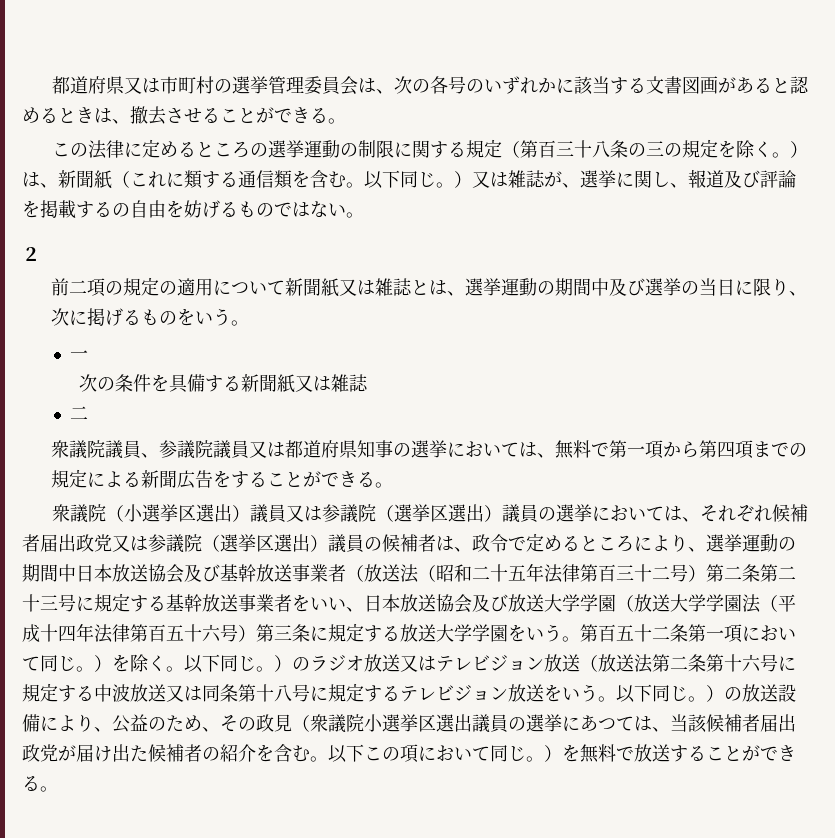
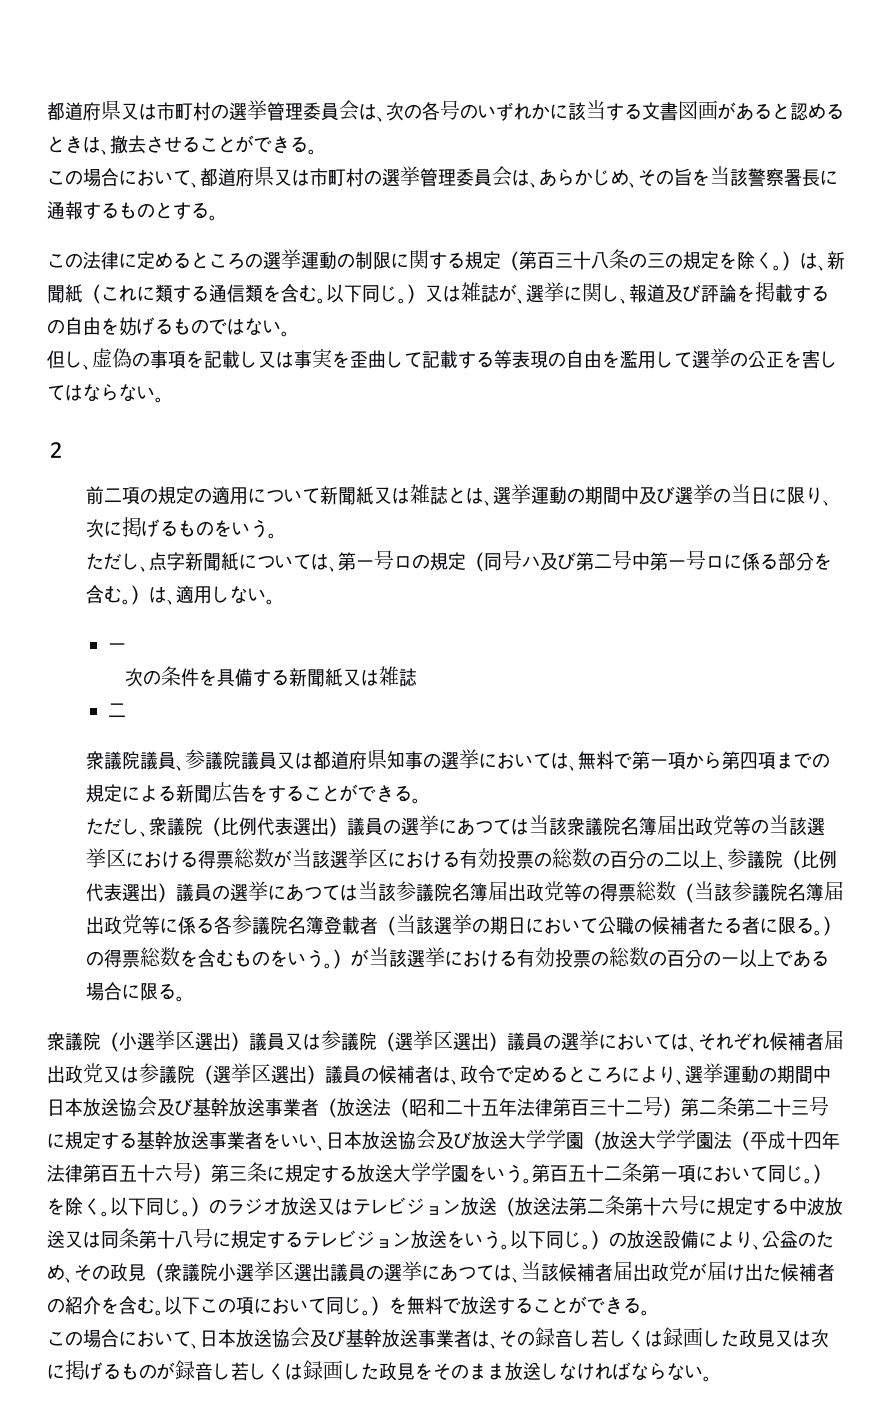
+ この場合において、都道府県又は市町村の選挙管理委員会は、あらかじめ、その旨を当該警察署長に通報するものとする。
+ 但し、虚偽の事項を記載し又は事実を歪曲して記載する等表現の自由を濫用して選挙の公正を害してはならない。
+ ただし、点字新聞紙については、第一号ロの規定（同号ハ及び第二号中第一号ロに係る部分を含む。）は、適用しない。
+ ただし、衆議院（比例代表選出）議員の選挙にあつては当該衆議院名簿届出政党等の当該選挙区における得票総数が当該選挙区における有効投票の総数の百分の二以上、参議院（比例代表選出）議員の選挙にあつては当該参議院名簿届出政党等の得票総数（当該参議院名簿届出政党等に係る各参議院名簿登載者（当該選挙の期日において公職の候補者たる者に限る。）の得票総数を含むものをいう。）が当該選挙における有効投票の総数の百分の一以上である場合に限る。
+ この場合において、日本放送協会及び基幹放送事業者は、その録音し若しくは録画した政見又は次に掲げるものが録音し若しくは録画した政見をそのまま放送しなければならない。

